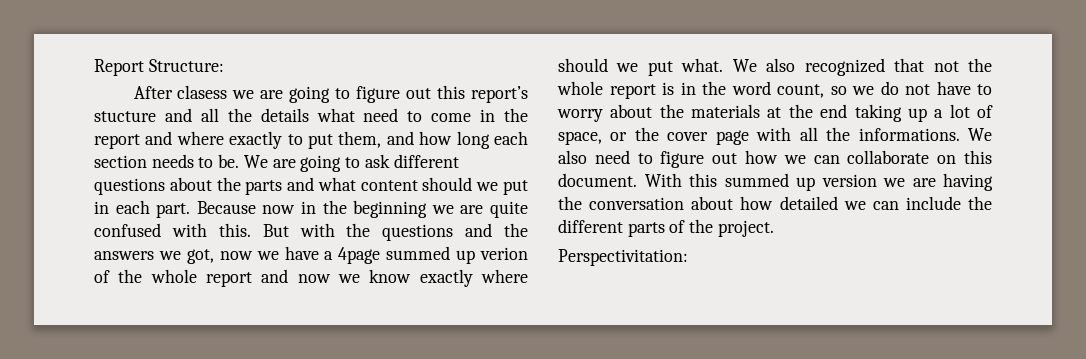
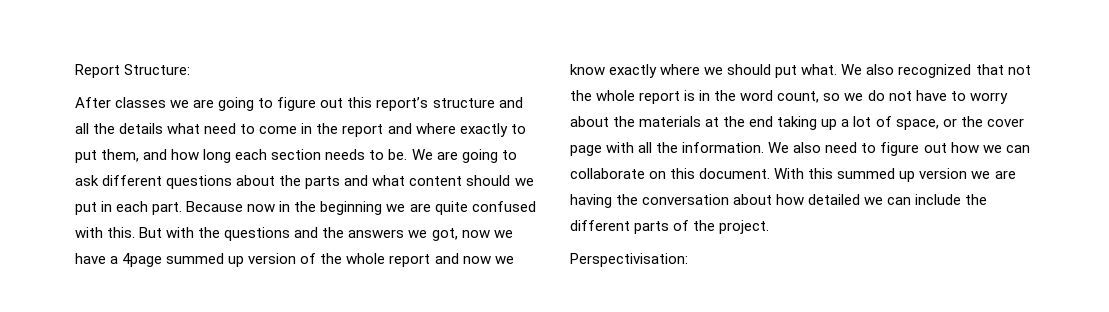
- After clasess we are going to figure out this report’s stucture and all the details what need to come in the report and where exactly to put them, and how long each section needs to be.
+ After classes we are going to figure out this report’s structure and all the details what need to come in the report and where exactly to put them, and how long each section needs to be.
- But with the questions and the answers we got, now we have a 4page summed up verion of the whole report and now we know exactly where should we put what.
+ But with the questions and the answers we got, now we have a 4page summed up version of the whole report and now we know exactly where we should put what.
- We also recognized that not the whole report is in the word count, so we do not have to worry about the materials at the end taking up a lot of space, or the cover page with all the informations.
+ We also recognized that not the whole report is in the word count, so we do not have to worry about the materials at the end taking up a lot of space, or the cover page with all the information.
- Perspectivitation:
+ Perspectivisation:

